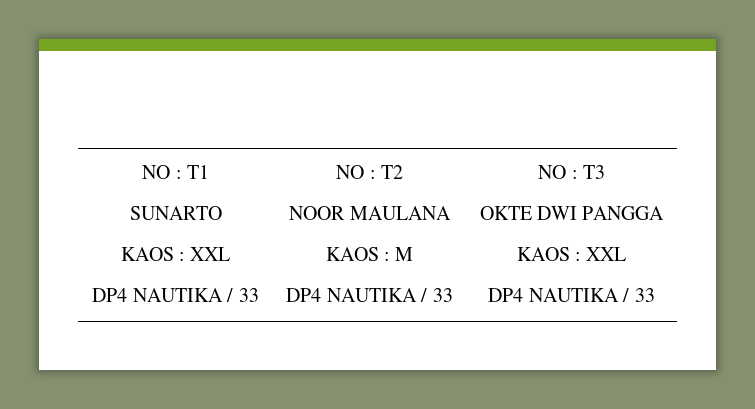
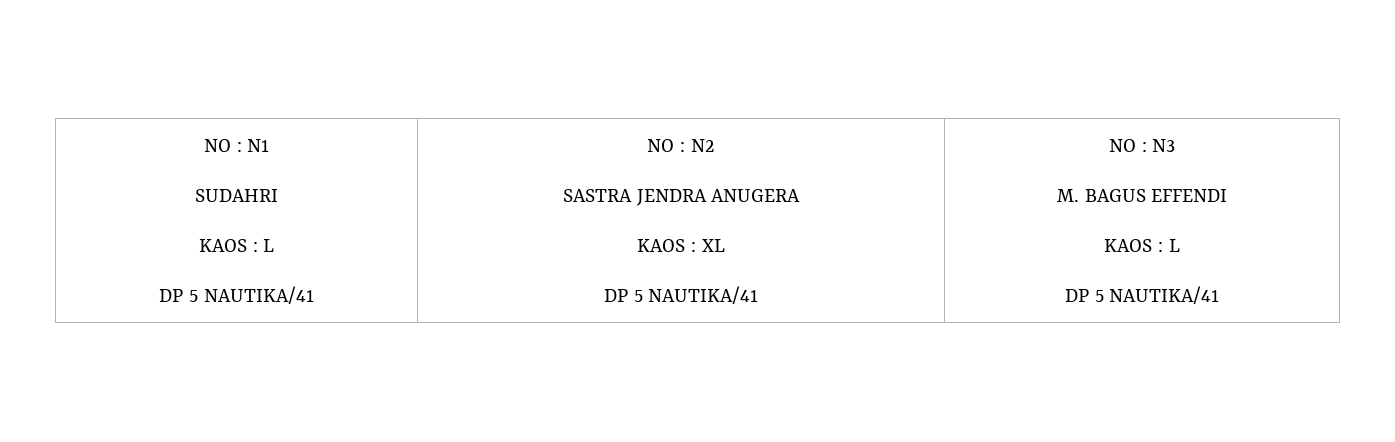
- NO : T1
- SUNARTO
- KAOS : XXL
- DP4 NAUTIKA / 33 | NO : T2
- NOOR MAULANA
- KAOS : M
- DP4 NAUTIKA / 33 | NO : T3
- OKTE DWI PANGGA
- KAOS : XXL
- DP4 NAUTIKA / 33
+ NO : N1
+ SUDAHRI
+ KAOS : L
+ DP 5 NAUTIKA/41 | NO : N2
+ SASTRA JENDRA ANUGERA
+ KAOS : XL
+ DP 5 NAUTIKA/41 | NO : N3
+ M. BAGUS EFFENDI
+ KAOS : L
+ DP 5 NAUTIKA/41

